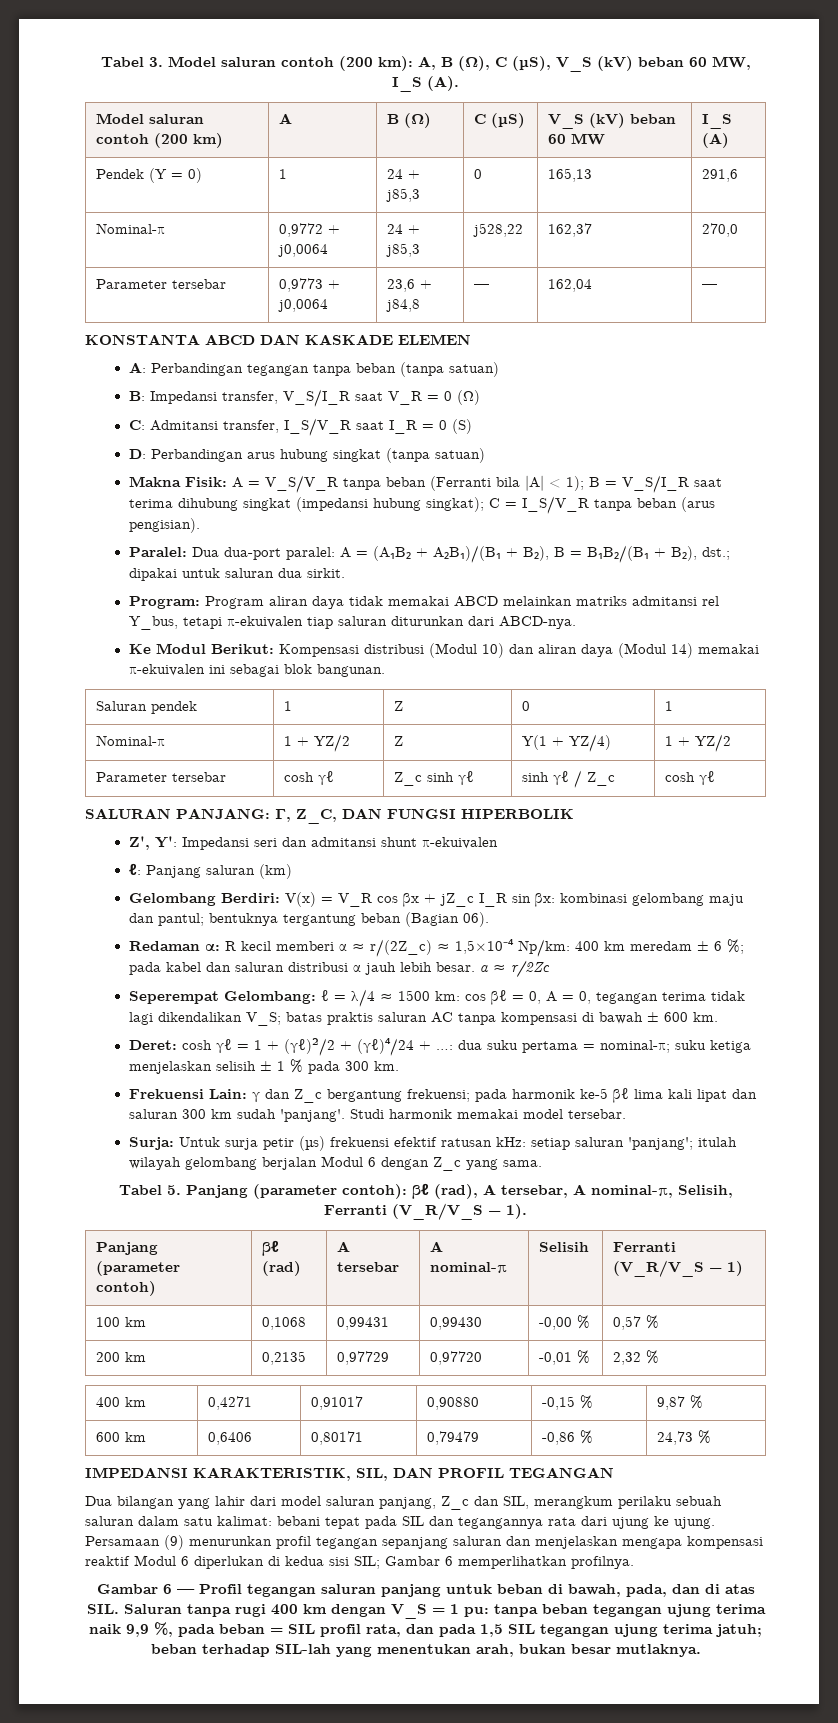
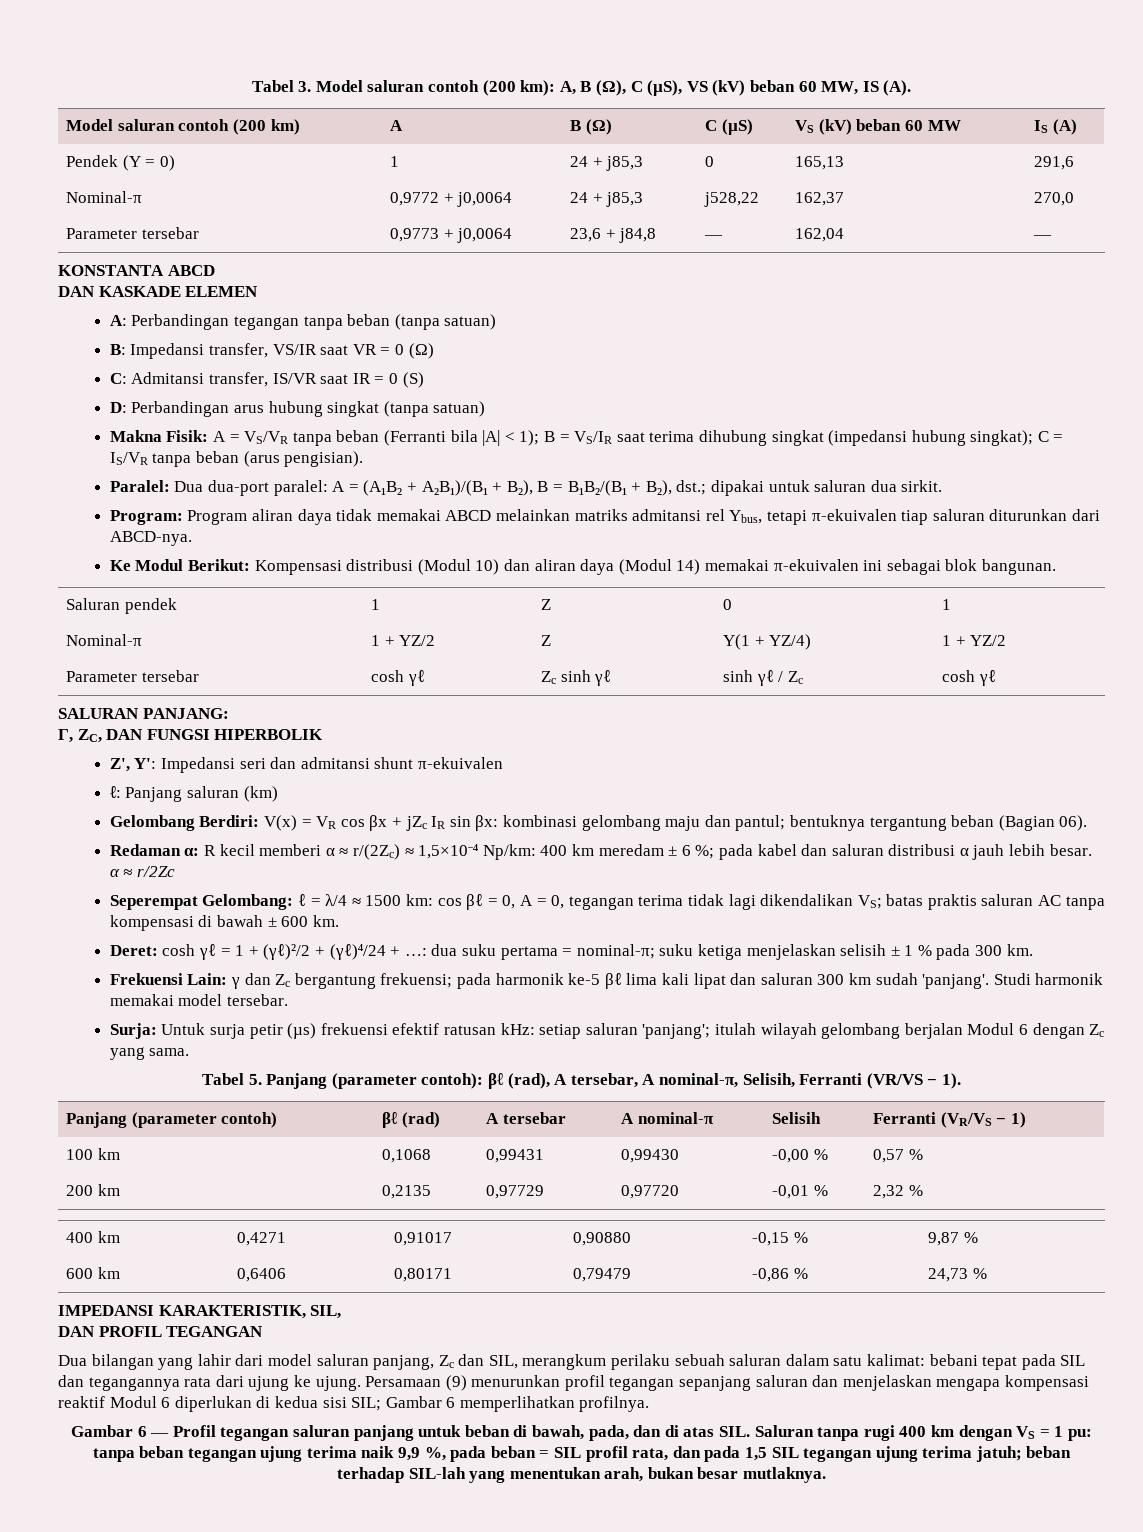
- Tabel 3. Model saluran contoh (200 km): A, B (Ω), C (µS), V_S (kV) beban 60 MW, I_S (A).
+ Tabel 3. Model saluran contoh (200 km): A, B (Ω), C (µS), VS (kV) beban 60 MW, IS (A).
- Model saluran contoh (200 km) | A | B (Ω) | C (µS) | V_S (kV) beban 60 MW | I_S (A)
+ Model saluran contoh (200 km) | A | B (Ω) | C (µS) | VS (kV) beban 60 MW | IS (A)
- KONSTANTA ABCD DAN KASKADE ELEMEN
+ KONSTANTA ABCD
+ DAN KASKADE ELEMEN
- B: Impedansi transfer, V_S/I_R saat V_R = 0 (Ω)
+ B: Impedansi transfer, VS/IR saat VR = 0 (Ω)
- C: Admitansi transfer, I_S/V_R saat I_R = 0 (S)
+ C: Admitansi transfer, IS/VR saat IR = 0 (S)
- Makna Fisik: A = V_S/V_R tanpa beban (Ferranti bila |A| < 1); B = V_S/I_R saat terima dihubung singkat (impedansi hubung singkat); C = I_S/V_R tanpa beban (arus pengisian).
+ Makna Fisik: A = VS/VR tanpa beban (Ferranti bila |A| < 1); B = VS/IR saat terima dihubung singkat (impedansi hubung singkat); C = IS/VR tanpa beban (arus pengisian).
- Program: Program aliran daya tidak memakai ABCD melainkan matriks admitansi rel Y_bus, tetapi π-ekuivalen tiap saluran diturunkan dari ABCD-nya.
+ Program: Program aliran daya tidak memakai ABCD melainkan matriks admitansi rel Ybus, tetapi π-ekuivalen tiap saluran diturunkan dari ABCD-nya.
- Parameter tersebar | cosh γℓ | Z_c sinh γℓ | sinh γℓ / Z_c | cosh γℓ
+ Parameter tersebar | cosh γℓ | Zc sinh γℓ | sinh γℓ / Zc | cosh γℓ
- SALURAN PANJANG: Γ, Z_C, DAN FUNGSI HIPERBOLIK
+ SALURAN PANJANG:
+ Γ, ZC, DAN FUNGSI HIPERBOLIK
- Gelombang Berdiri: V(x) = V_R cos βx + jZ_c I_R sin βx: kombinasi gelombang maju dan pantul; bentuknya tergantung beban (Bagian 06).
+ Gelombang Berdiri: V(x) = VR cos βx + jZc IR sin βx: kombinasi gelombang maju dan pantul; bentuknya tergantung beban (Bagian 06).
- Redaman α: R kecil memberi α ≈ r/(2Z_c) ≈ 1,5×10⁻⁴ Np/km: 400 km meredam ± 6 %; pada kabel dan saluran distribusi α jauh lebih besar. α ≈ r/2Zc
+ Redaman α: R kecil memberi α ≈ r/(2Zc) ≈ 1,5×10⁻⁴ Np/km: 400 km meredam ± 6 %; pada kabel dan saluran distribusi α jauh lebih besar. α ≈ r/2Zc
- Seperempat Gelombang: ℓ = λ/4 ≈ 1500 km: cos βℓ = 0, A = 0, tegangan terima tidak lagi dikendalikan V_S; batas praktis saluran AC tanpa kompensasi di bawah ± 600 km.
+ Seperempat Gelombang: ℓ = λ/4 ≈ 1500 km: cos βℓ = 0, A = 0, tegangan terima tidak lagi dikendalikan VS; batas praktis saluran AC tanpa kompensasi di bawah ± 600 km.
- Frekuensi Lain: γ dan Z_c bergantung frekuensi; pada harmonik ke-5 βℓ lima kali lipat dan saluran 300 km sudah 'panjang'.
+ Frekuensi Lain: γ dan Zc bergantung frekuensi; pada harmonik ke-5 βℓ lima kali lipat dan saluran 300 km sudah 'panjang'.
- Surja: Untuk surja petir (µs) frekuensi efektif ratusan kHz: setiap saluran 'panjang'; itulah wilayah gelombang berjalan Modul 6 dengan Z_c yang sama.
+ Surja: Untuk surja petir (µs) frekuensi efektif ratusan kHz: setiap saluran 'panjang'; itulah wilayah gelombang berjalan Modul 6 dengan Zc yang sama.
- Tabel 5. Panjang (parameter contoh): βℓ (rad), A tersebar, A nominal-π, Selisih, Ferranti (V_R/V_S − 1).
+ Tabel 5. Panjang (parameter contoh): βℓ (rad), A tersebar, A nominal-π, Selisih, Ferranti (VR/VS − 1).
- Panjang (parameter contoh) | βℓ (rad) | A tersebar | A nominal-π | Selisih | Ferranti (V_R/V_S − 1)
+ Panjang (parameter contoh) | βℓ (rad) | A tersebar | A nominal-π | Selisih | Ferranti (VR/VS − 1)
- IMPEDANSI KARAKTERISTIK, SIL, DAN PROFIL TEGANGAN
+ IMPEDANSI KARAKTERISTIK, SIL,
+ DAN PROFIL TEGANGAN
- Dua bilangan yang lahir dari model saluran panjang, Z_c dan SIL, merangkum perilaku sebuah saluran dalam satu kalimat: bebani tepat pada SIL dan tegangannya rata dari ujung ke ujung.
+ Dua bilangan yang lahir dari model saluran panjang, Zc dan SIL, merangkum perilaku sebuah saluran dalam satu kalimat: bebani tepat pada SIL dan tegangannya rata dari ujung ke ujung.
- Gambar 6 — Profil tegangan saluran panjang untuk beban di bawah, pada, dan di atas SIL. Saluran tanpa rugi 400 km dengan V_S = 1 pu: tanpa beban tegangan ujung terima naik 9,9 %, pada beban = SIL profil rata, dan pada 1,5 SIL tegangan ujung terima jatuh; beban terhadap SIL-lah yang menentukan arah, bukan besar mutlaknya.
+ Gambar 6 — Profil tegangan saluran panjang untuk beban di bawah, pada, dan di atas SIL. Saluran tanpa rugi 400 km dengan VS = 1 pu: tanpa beban tegangan ujung terima naik 9,9 %, pada beban = SIL profil rata, dan pada 1,5 SIL tegangan ujung terima jatuh; beban terhadap SIL-lah yang menentukan arah, bukan besar mutlaknya.

